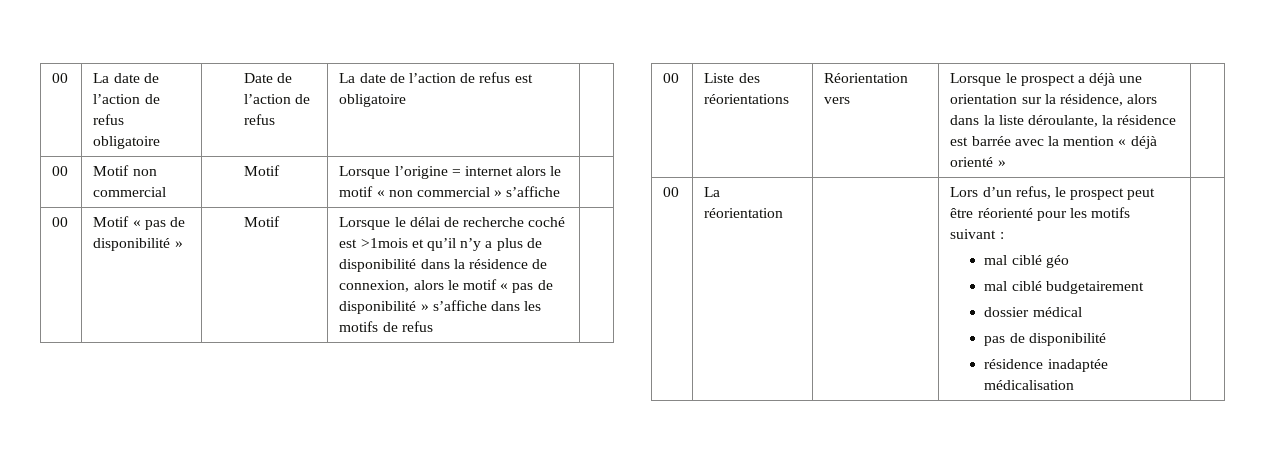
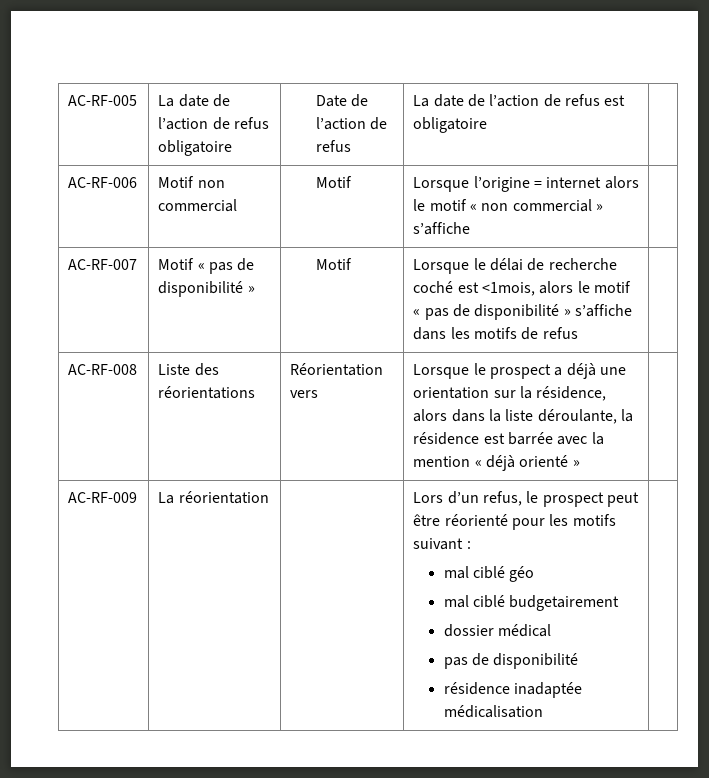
- 00 | La date de l’action de refus obligatoire | Date de l’action de refus | La date de l’action de refus est obligatoire |
+ AC-RF-005 | La date de l’action de refus obligatoire | Date de l’action de refus | La date de l’action de refus est obligatoire |
- 00 | Motif non commercial | Motif | Lorsque l’origine = internet alors le motif « non commercial » s’affiche |
- 00
+ AC-RF-006 | Motif non commercial | Motif | Lorsque l’origine = internet alors le motif « non commercial » s’affiche |
+ AC-RF-007
- Lorsque le délai de recherche coché est >1mois et qu’il n’y a plus de disponibilité dans la résidence de connexion, alors le motif « pas de disponibilité » s’affiche dans les motifs de refus
+ Lorsque le délai de recherche coché est <1mois, alors le motif « pas de disponibilité » s’affiche dans les motifs de refus
- 00 | Liste des réorientations | Réorientation vers | Lorsque le prospect a déjà une orientation sur la résidence, alors dans la liste déroulante, la résidence est barrée avec la mention « déjà orienté » |
+ AC-RF-008 | Liste des réorientations | Réorientation vers | Lorsque le prospect a déjà une orientation sur la résidence, alors dans la liste déroulante, la résidence est barrée avec la mention « déjà orienté » |
- 00 | La réorientation | | Lors d’un refus, le prospect peut être réorienté pour les motifs suivant :
+ AC-RF-009 | La réorientation | | Lors d’un refus, le prospect peut être réorienté pour les motifs suivant :

